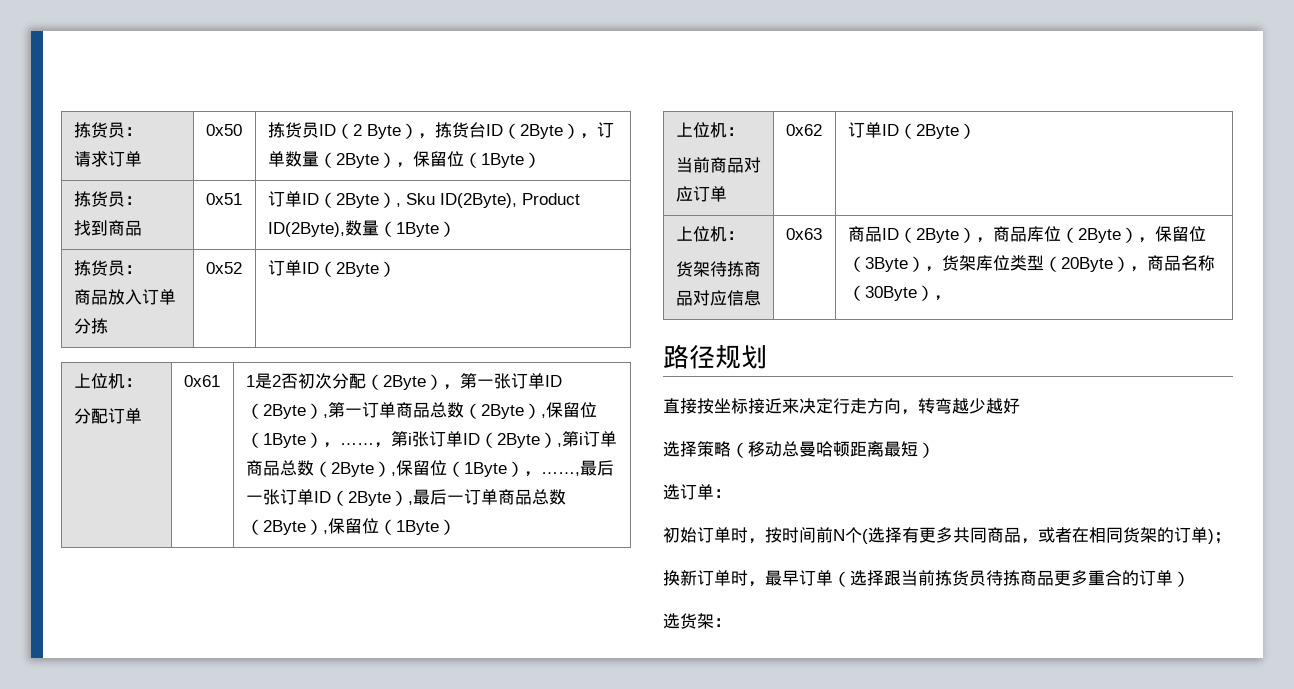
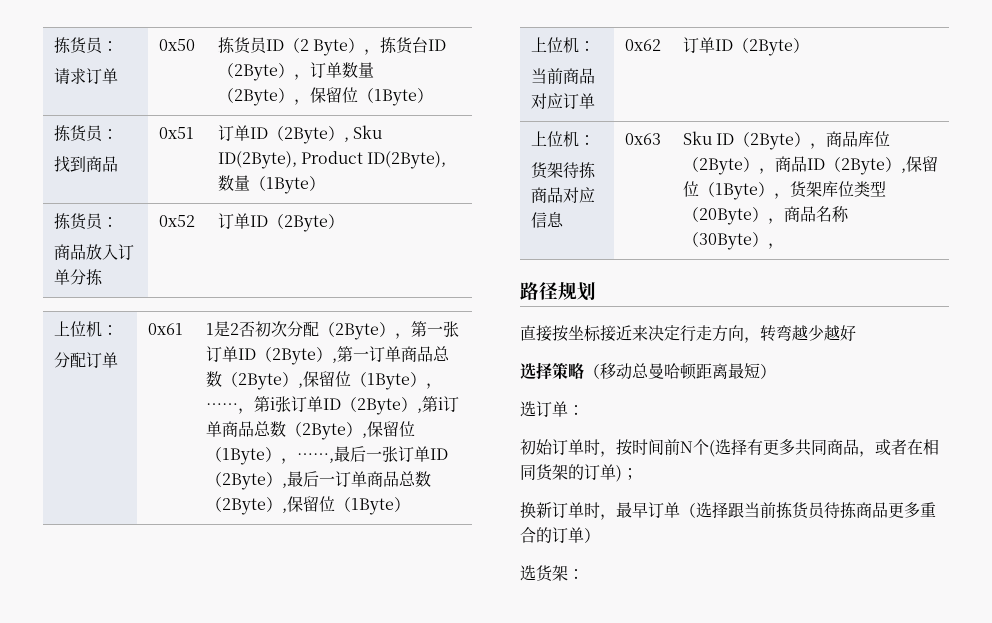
  ，第i张订单ID（2Byte）,第i订单商品总数（2Byte）,保留位（1Byte），……,最后一张订单ID（2Byte）,最后一订单商品总数（2Byte）,保留位（1Byte）
  上位机：
  当前商品对应订单 | 0x62 | 订单ID（2Byte）
  上位机：
- 货架待拣商品对应信息 | 0x63 | 商品ID（2Byte），商品库位（2Byte），保留位（3Byte），货架库位类型（20Byte），商品名称（30Byte），
+ 货架待拣商品对应信息 | 0x63 | Sku ID（2Byte），商品库位（2Byte），商品ID（2Byte）,保留位（1Byte），货架库位类型（20Byte），商品名称（30Byte），

